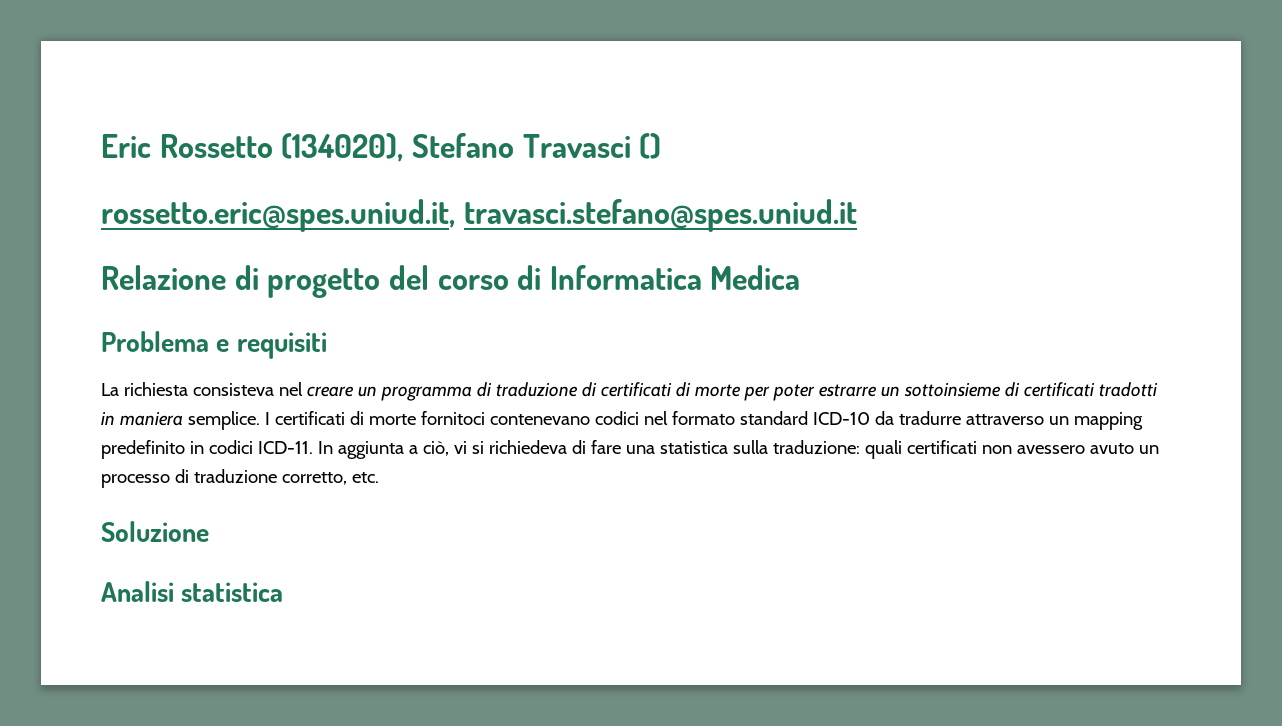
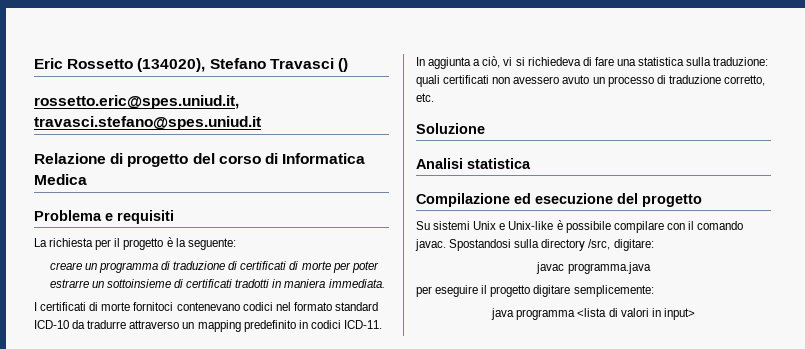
- La richiesta consisteva nel creare un programma di traduzione di certificati di morte per poter estrarre un sottoinsieme di certificati tradotti in maniera semplice. I certificati di morte fornitoci contenevano codici nel formato standard ICD-10 da tradurre attraverso un mapping predefinito in codici ICD-11.
+ La richiesta per il progetto è la seguente:
+ creare un programma di traduzione di certificati di morte per poter estrarre un sottoinsieme di certificati tradotti in maniera immediata.
+ I certificati di morte fornitoci contenevano codici nel formato standard ICD-10 da tradurre attraverso un mapping predefinito in codici ICD-11.
+ Compilazione ed esecuzione del progetto
+ Su sistemi Unix e Unix-like è possibile compilare con il comando javac. Spostandosi sulla directory /src, digitare:
+ javac programma.java
+ per eseguire il progetto digitare semplicemente:
+ java programma <lista di valori in input>

